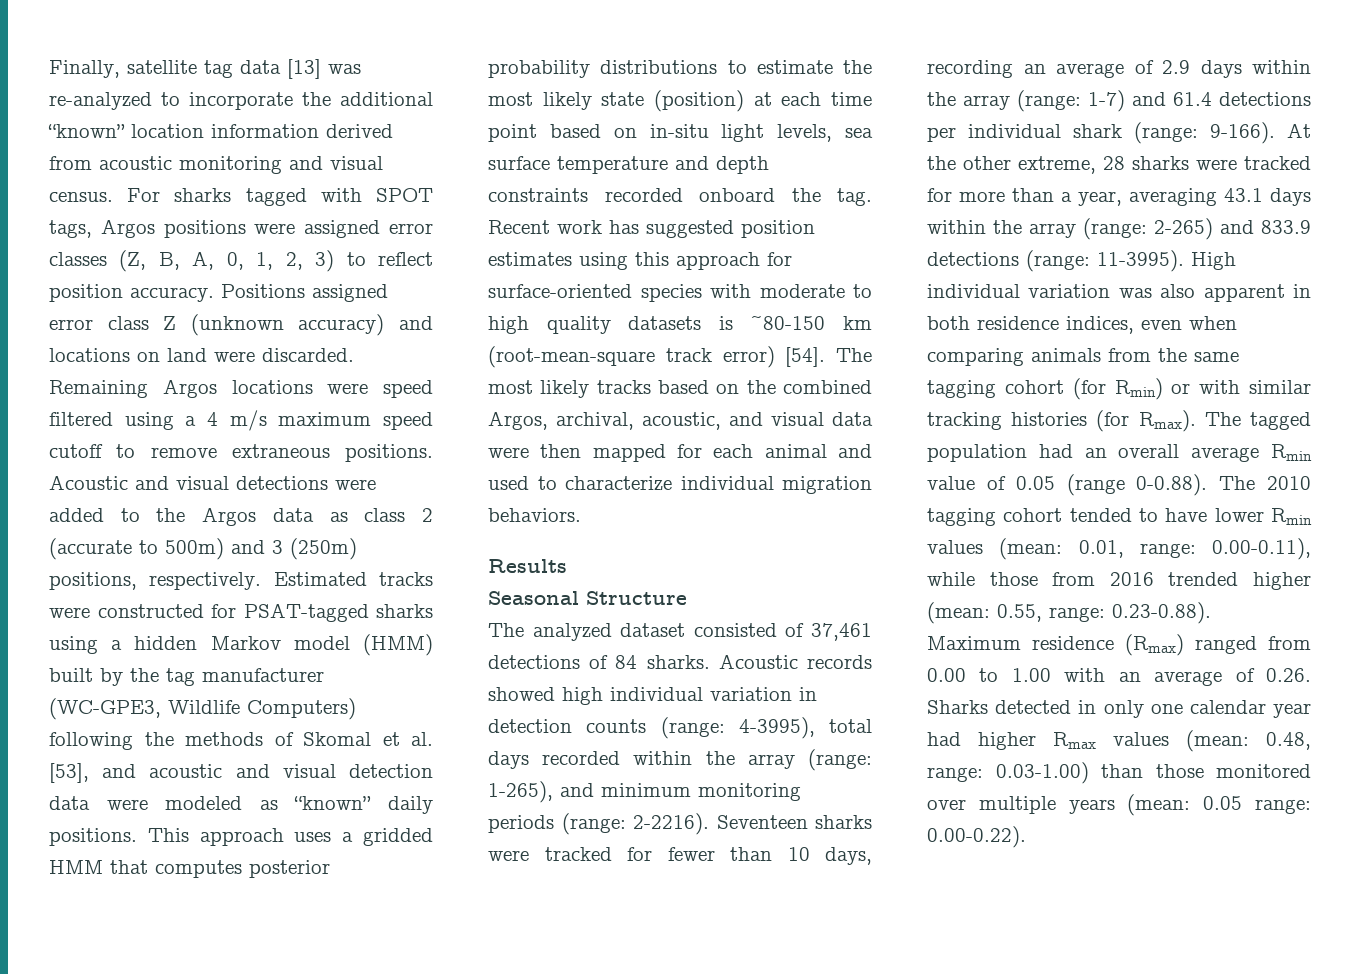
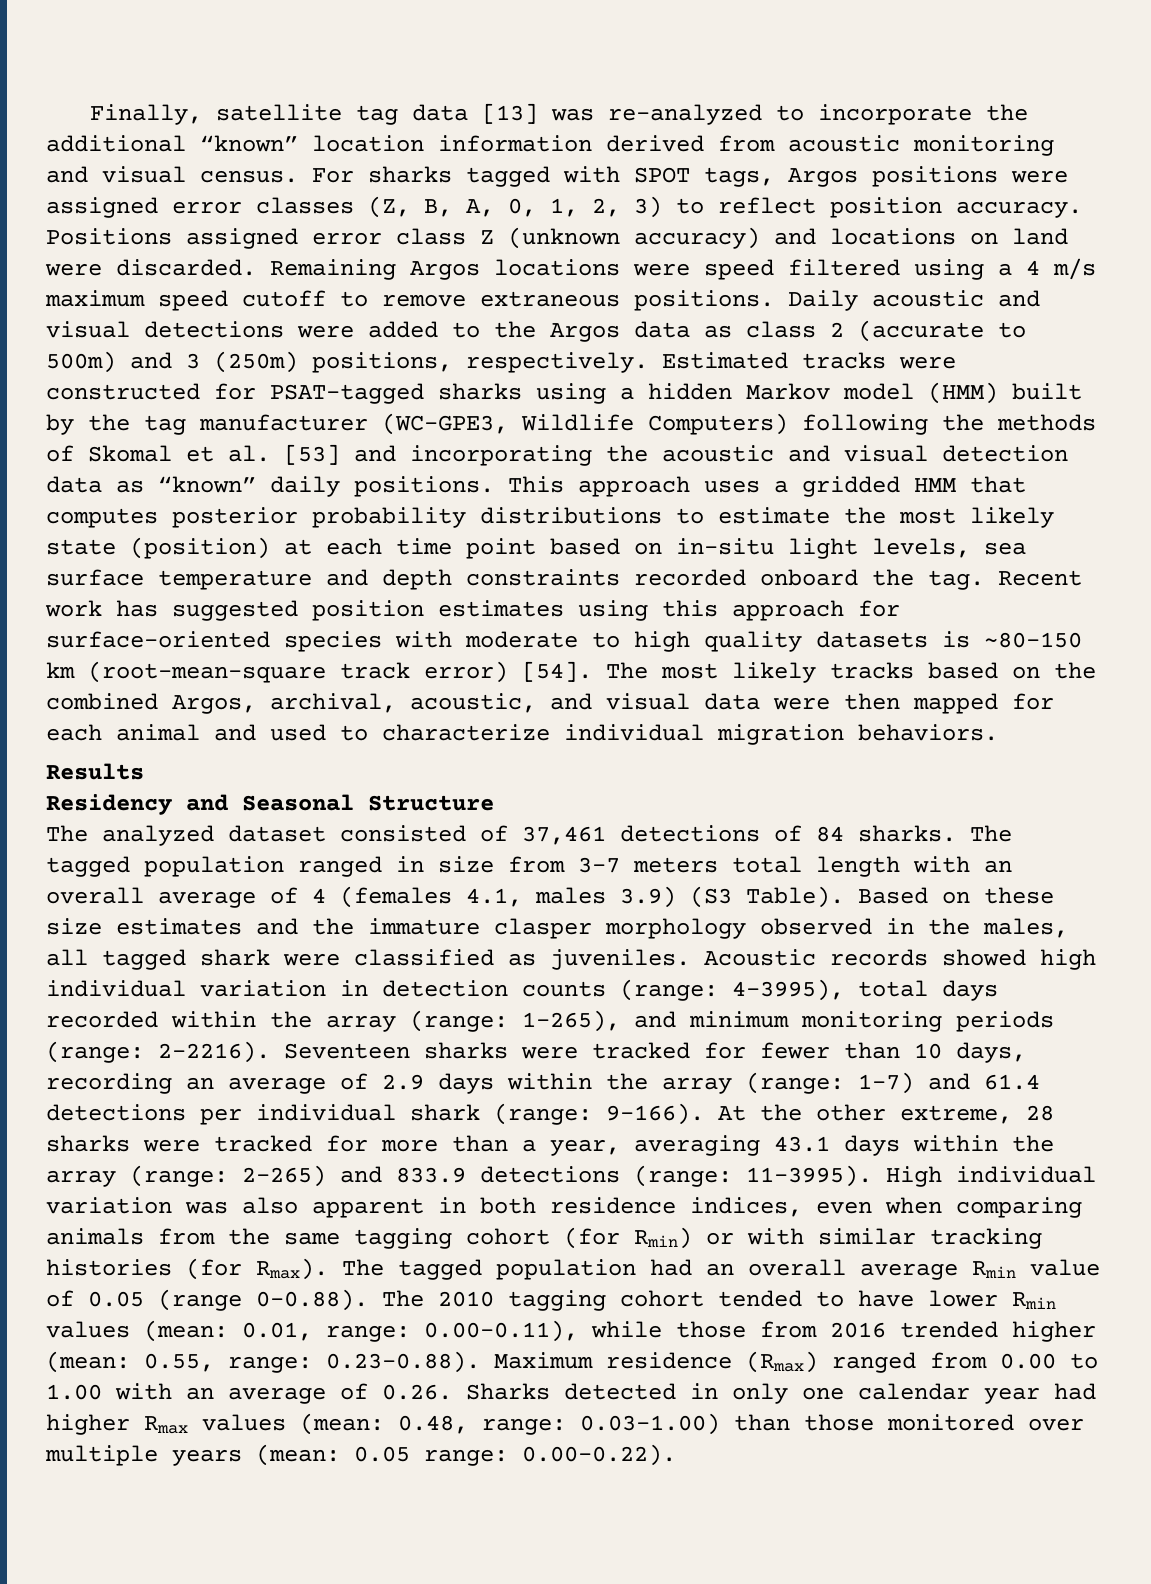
- Acoustic and visual detections were added to the Argos data as class 2 (accurate to 500m) and 3 (250m) positions, respectively.
+ Daily acoustic and visual detections were added to the Argos data as class 2 (accurate to 500m) and 3 (250m) positions, respectively.
- Estimated tracks were constructed for PSAT-tagged sharks using a hidden Markov model (HMM) built by the tag manufacturer (WC-GPE3, Wildlife Computers) following the methods of Skomal et al. [53], and acoustic and visual detection data were modeled as “known” daily positions.
+ Estimated tracks were constructed for PSAT-tagged sharks using a hidden Markov model (HMM) built by the tag manufacturer (WC-GPE3, Wildlife Computers) following the methods of Skomal et al. [53] and incorporating the acoustic and visual detection data as “known” daily positions.
- Seasonal Structure
+ Residency and Seasonal Structure
+ The tagged population ranged in size from 3-7 meters total length with an overall average of 4 (females 4.1, males 3.9) (S3 Table). Based on these size estimates and the immature clasper morphology observed in the males, all tagged shark were classified as juveniles.

